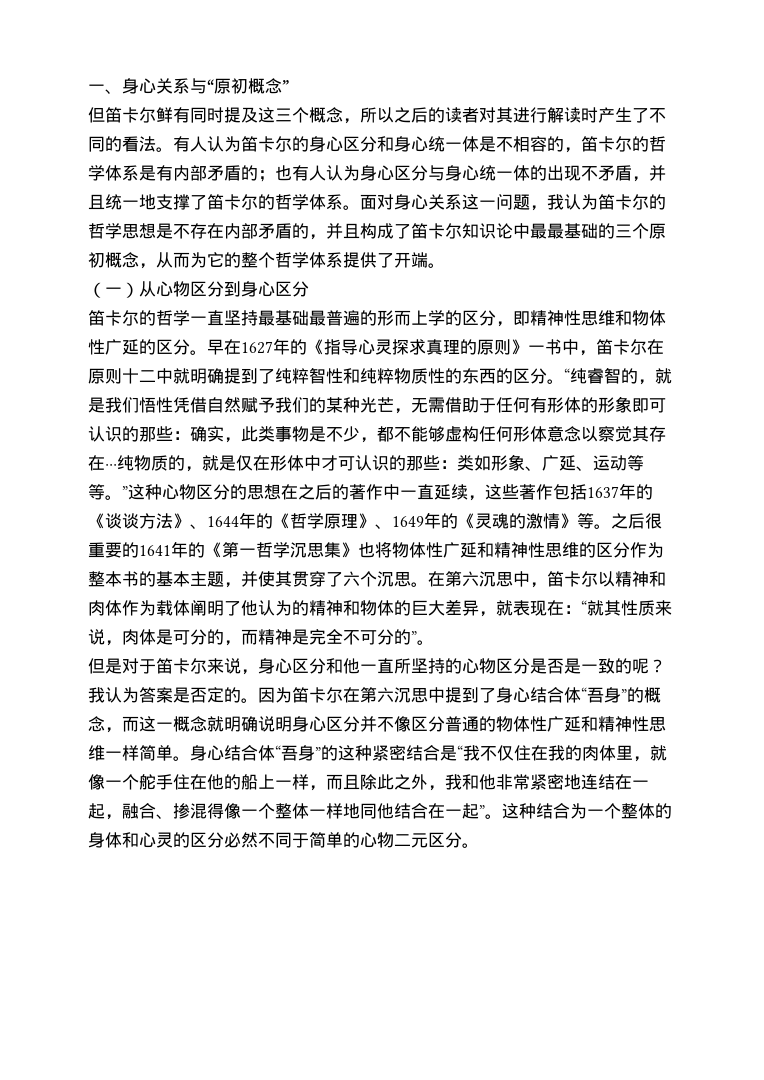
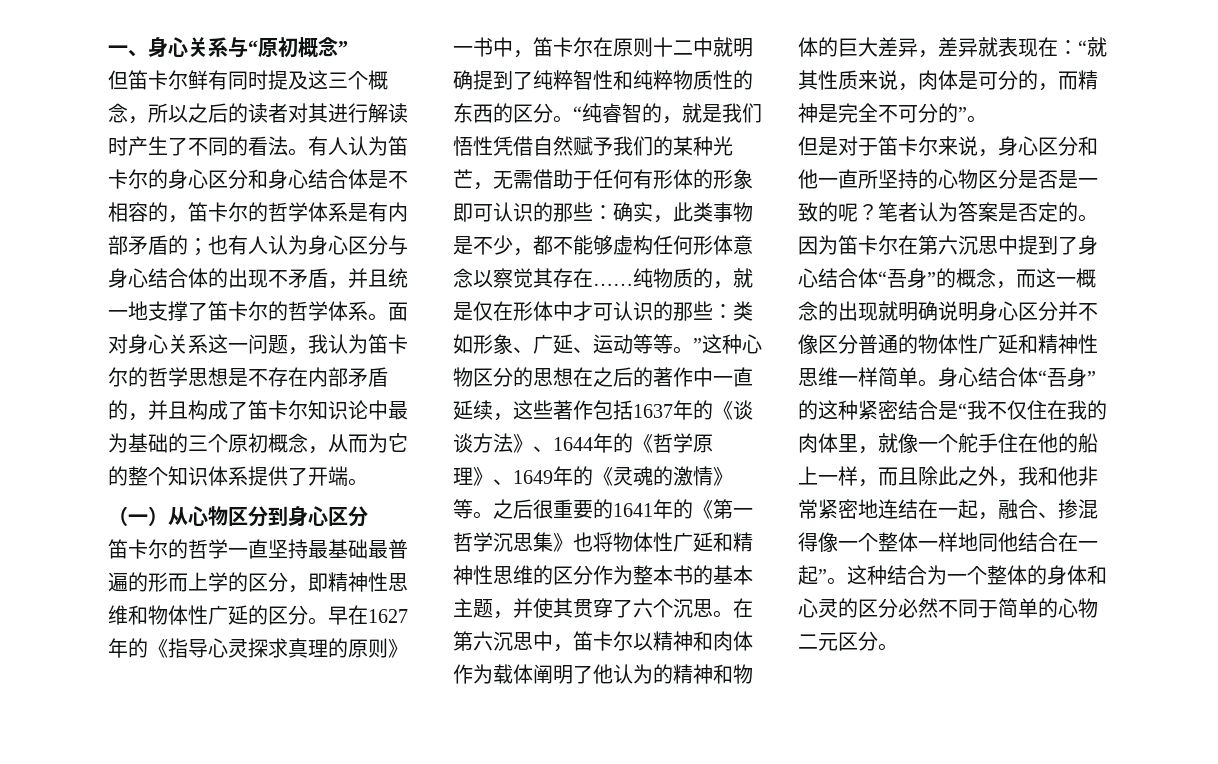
- 有人认为笛卡尔的身心区分和身心统一体是不相容的，笛卡尔的哲学体系是有内部矛盾的；也有人认为身心区分与身心统一体的出现不矛盾，并且统一地支撑了笛卡尔的哲学体系。
+ 有人认为笛卡尔的身心区分和身心结合体是不相容的，笛卡尔的哲学体系是有内部矛盾的；也有人认为身心区分与身心结合体的出现不矛盾，并且统一地支撑了笛卡尔的哲学体系。
- 面对身心关系这一问题，我认为笛卡尔的哲学思想是不存在内部矛盾的，并且构成了笛卡尔知识论中最最基础的三个原初概念，从而为它的整个哲学体系提供了开端。
+ 面对身心关系这一问题，我认为笛卡尔的哲学思想是不存在内部矛盾的，并且构成了笛卡尔知识论中最为基础的三个原初概念，从而为它的整个知识体系提供了开端。
- 确实，此类事物是不少，都不能够虚构任何形体意念以察觉其存在···纯物质的，就是仅在形体中才可认识的那些：
+ 确实，此类事物是不少，都不能够虚构任何形体意念以察觉其存在……纯物质的，就是仅在形体中才可认识的那些：
- 在第六沉思中，笛卡尔以精神和肉体作为载体阐明了他认为的精神和物体的巨大差异，就表现在：“就其性质来说，肉体是可分的，而精神是完全不可分的”。
+ 在第六沉思中，笛卡尔以精神和肉体作为载体阐明了他认为的精神和物体的巨大差异，差异就表现在：“就其性质来说，肉体是可分的，而精神是完全不可分的”。
- 我认为答案是否定的。
+ 笔者认为答案是否定的。
- 因为笛卡尔在第六沉思中提到了身心结合体“吾身”的概念，而这一概念就明确说明身心区分并不像区分普通的物体性广延和精神性思维一样简单。
+ 因为笛卡尔在第六沉思中提到了身心结合体“吾身”的概念，而这一概念的出现就明确说明身心区分并不像区分普通的物体性广延和精神性思维一样简单。

